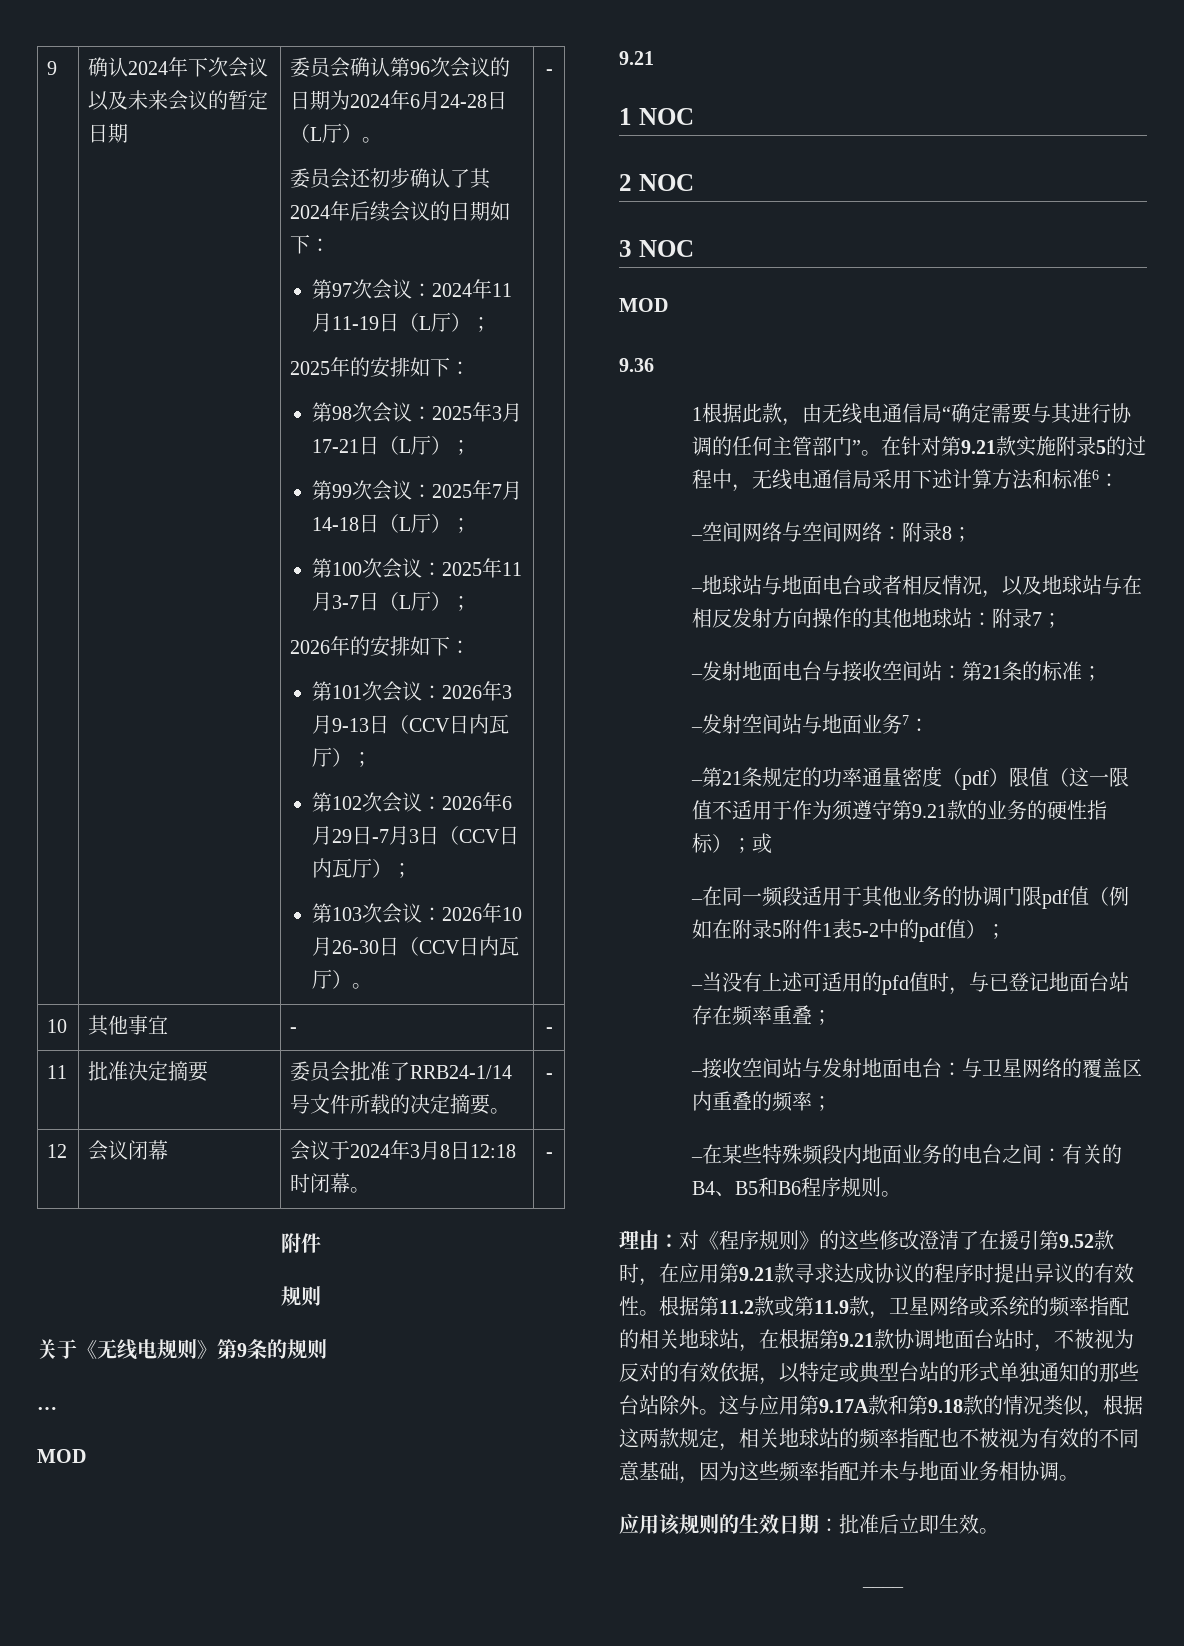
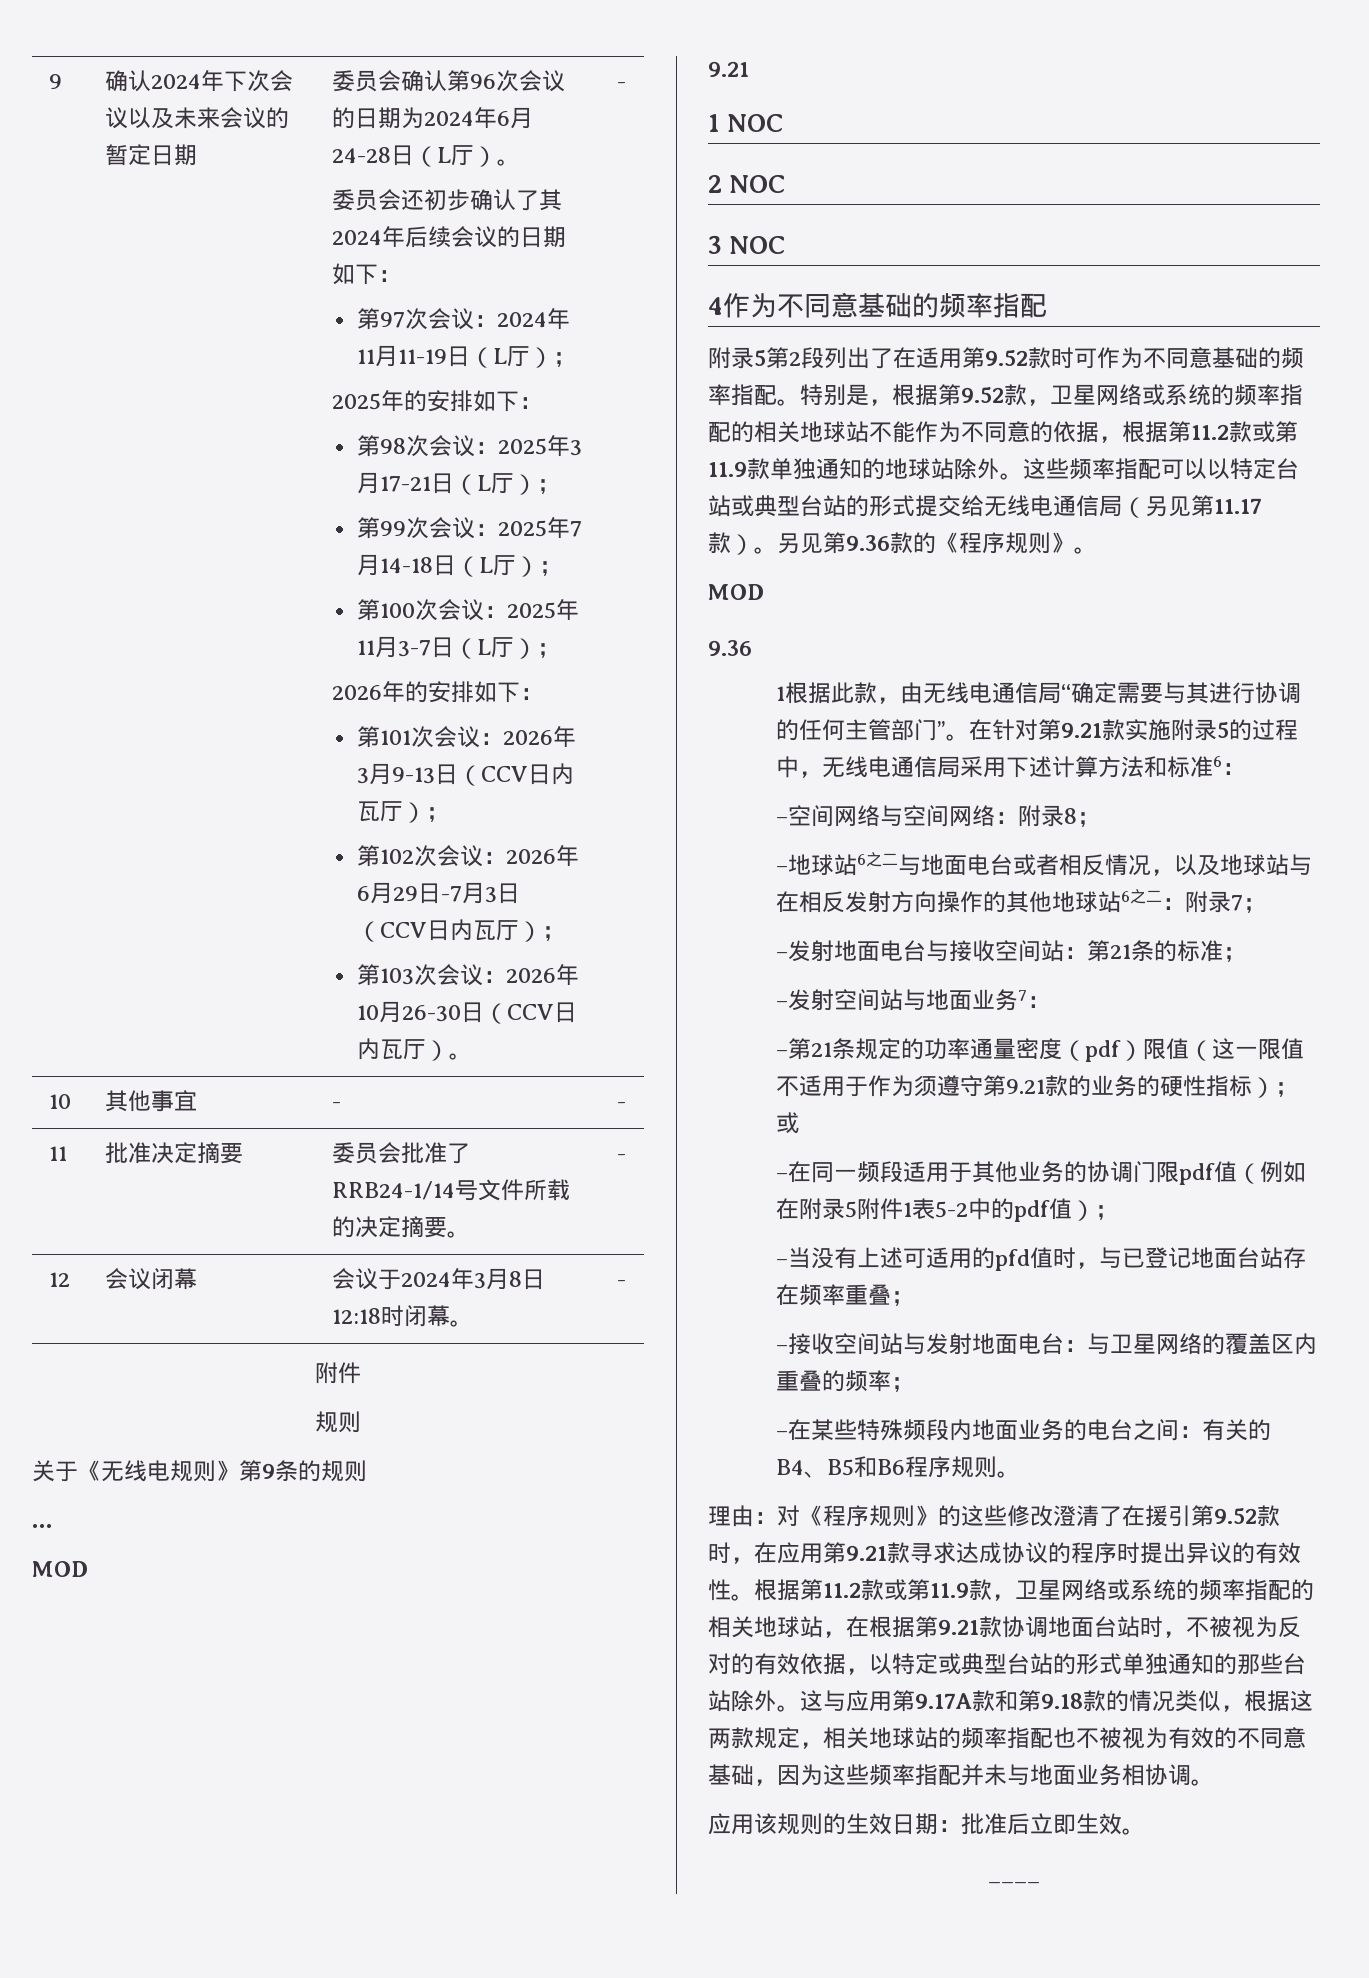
+ 4作为不同意基础的频率指配
+ 附录5第2段列出了在适用第9.52款时可作为不同意基础的频率指配。特别是，根据第9.52款，卫星网络或系统的频率指配的相关地球站不能作为不同意的依据，根据第11.2款或第11.9款单独通知的地球站除外。这些频率指配可以以特定台站或典型台站的形式提交给无线电通信局（另见第11.17款）。另见第9.36款的《程序规则》。
- –地球站与地面电台或者相反情况，以及地球站与在相反发射方向操作的其他地球站：附录7；
+ –地球站6之二与地面电台或者相反情况，以及地球站与在相反发射方向操作的其他地球站6之二：附录7；

